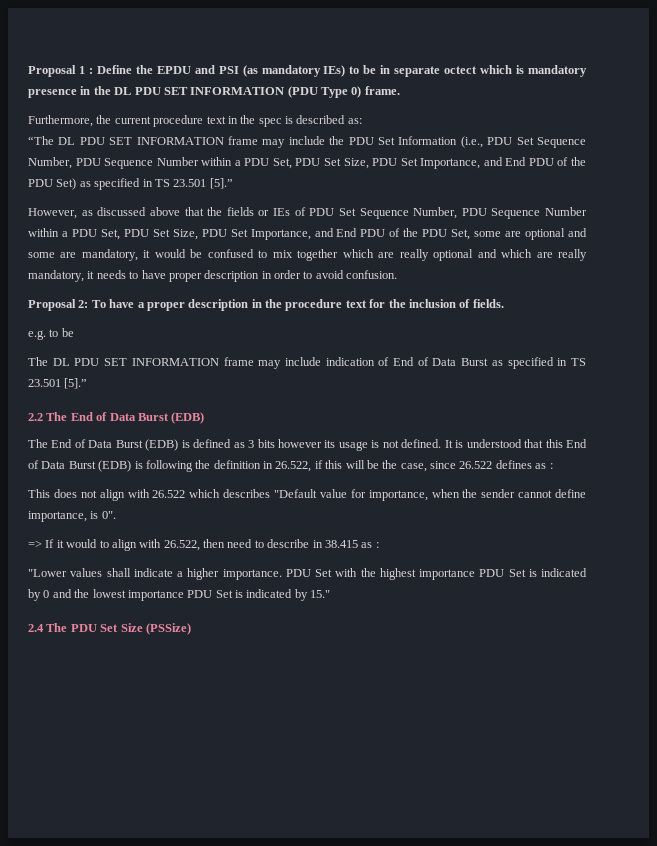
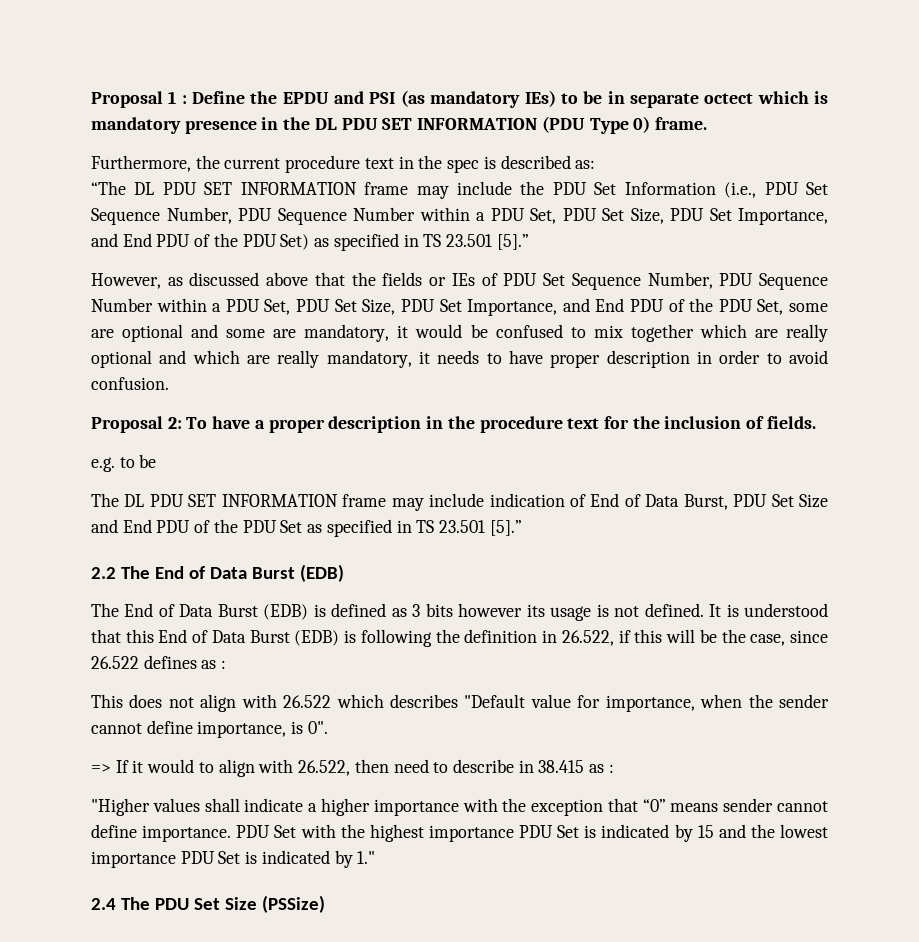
- The DL PDU SET INFORMATION frame may include indication of End of Data Burst as specified in TS 23.501 [5].”
+ The DL PDU SET INFORMATION frame may include indication of End of Data Burst, PDU Set Size and End PDU of the PDU Set as specified in TS 23.501 [5].”
- "Lower values shall indicate a higher importance.
+ "Higher values shall indicate a higher importance with the exception that “0” means sender cannot define importance.
- PDU Set with the highest importance PDU Set is indicated by 0 and the lowest importance PDU Set is indicated by 15."
+ PDU Set with the highest importance PDU Set is indicated by 15 and the lowest importance PDU Set is indicated by 1."

